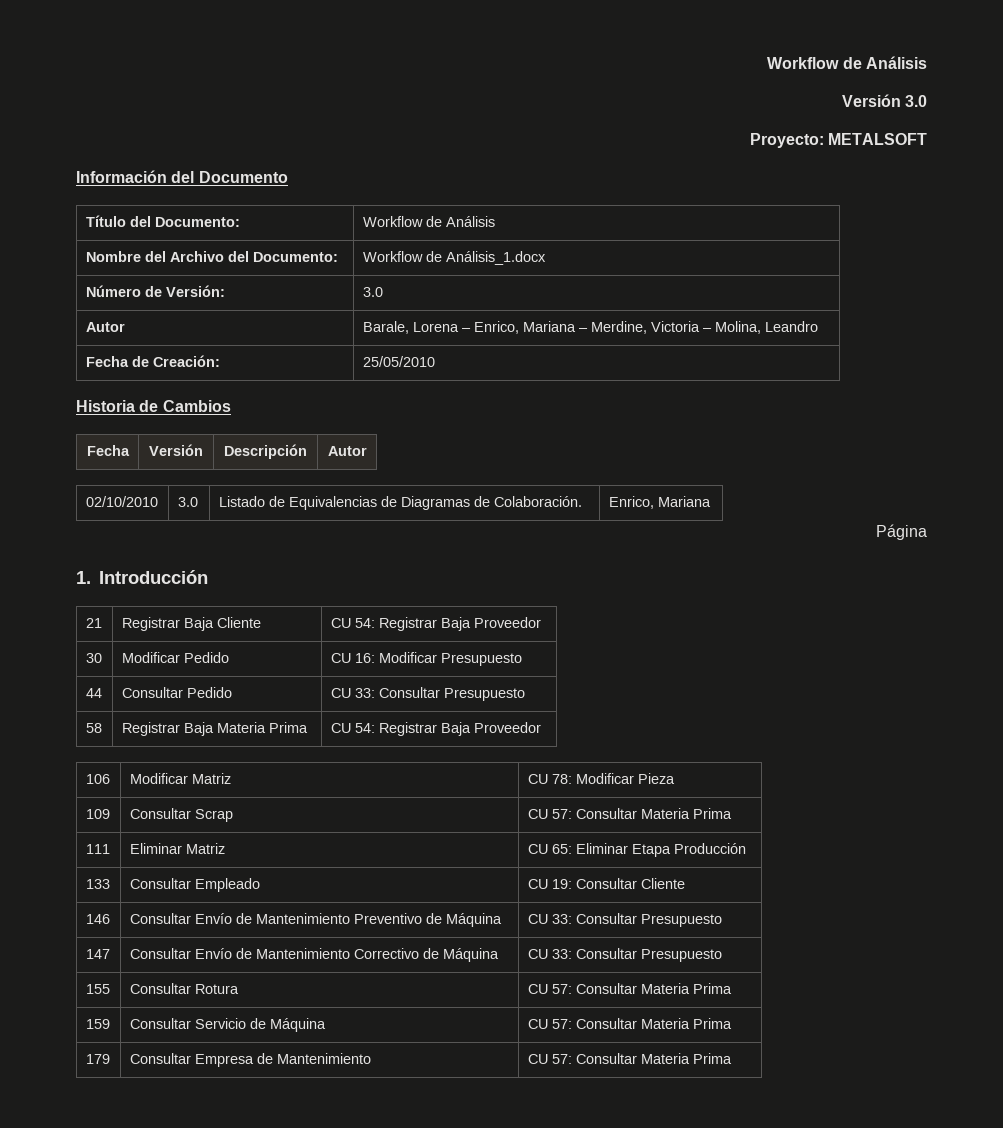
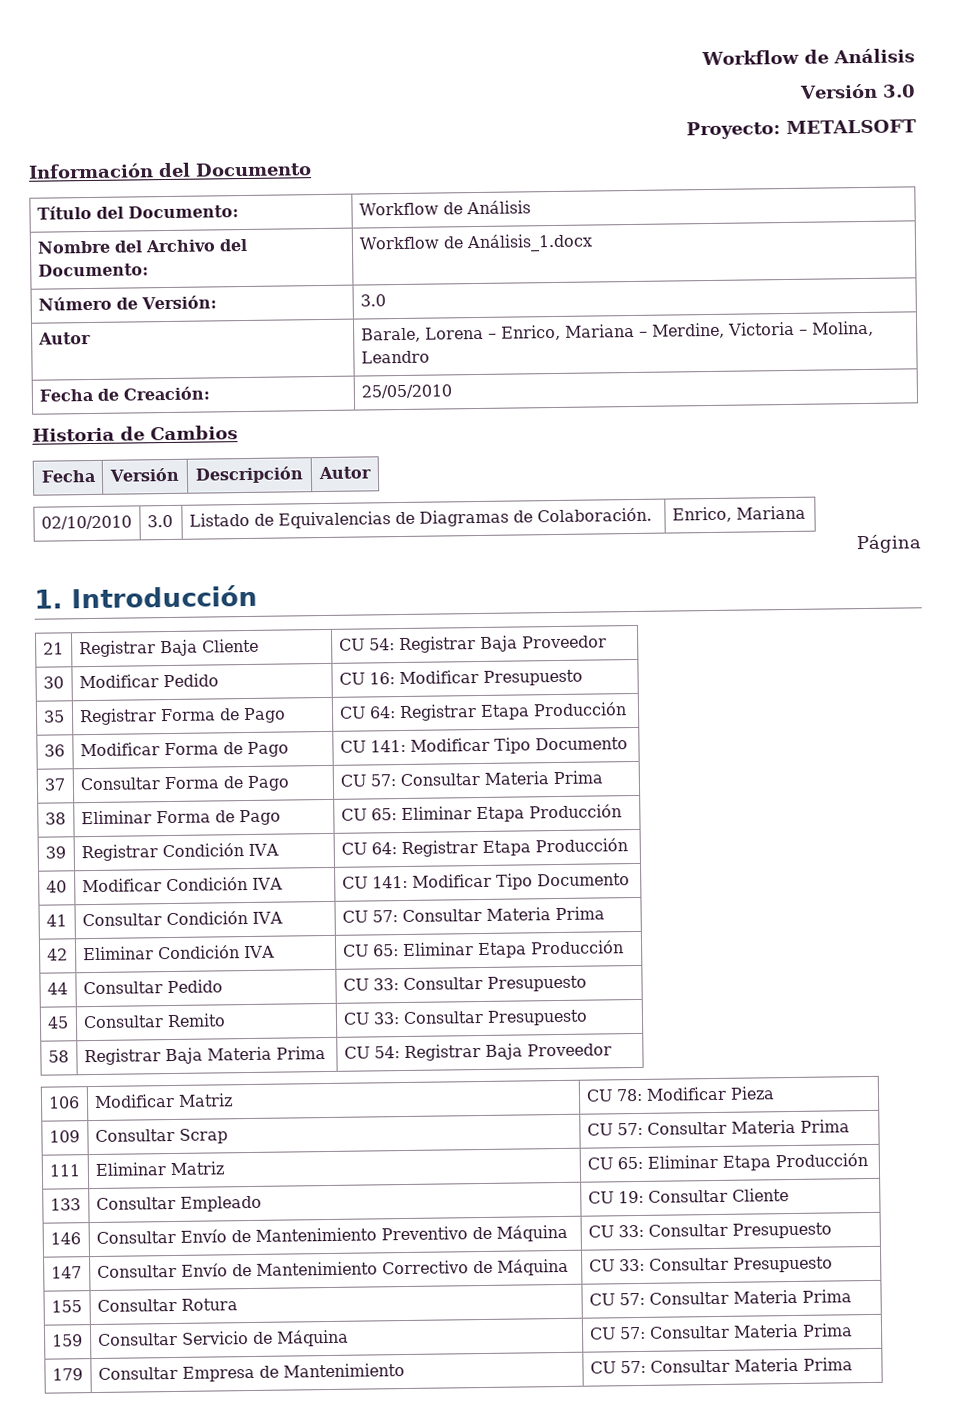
+ 35 | Registrar Forma de Pago | CU 64: Registrar Etapa Producción
+ 36 | Modificar Forma de Pago | CU 141: Modificar Tipo Documento
+ 37 | Consultar Forma de Pago | CU 57: Consultar Materia Prima
+ 38 | Eliminar Forma de Pago | CU 65: Eliminar Etapa Producción
+ 39 | Registrar Condición IVA | CU 64: Registrar Etapa Producción
+ 40 | Modificar Condición IVA | CU 141: Modificar Tipo Documento
+ 41 | Consultar Condición IVA | CU 57: Consultar Materia Prima
+ 42 | Eliminar Condición IVA | CU 65: Eliminar Etapa Producción
+ 45 | Consultar Remito | CU 33: Consultar Presupuesto

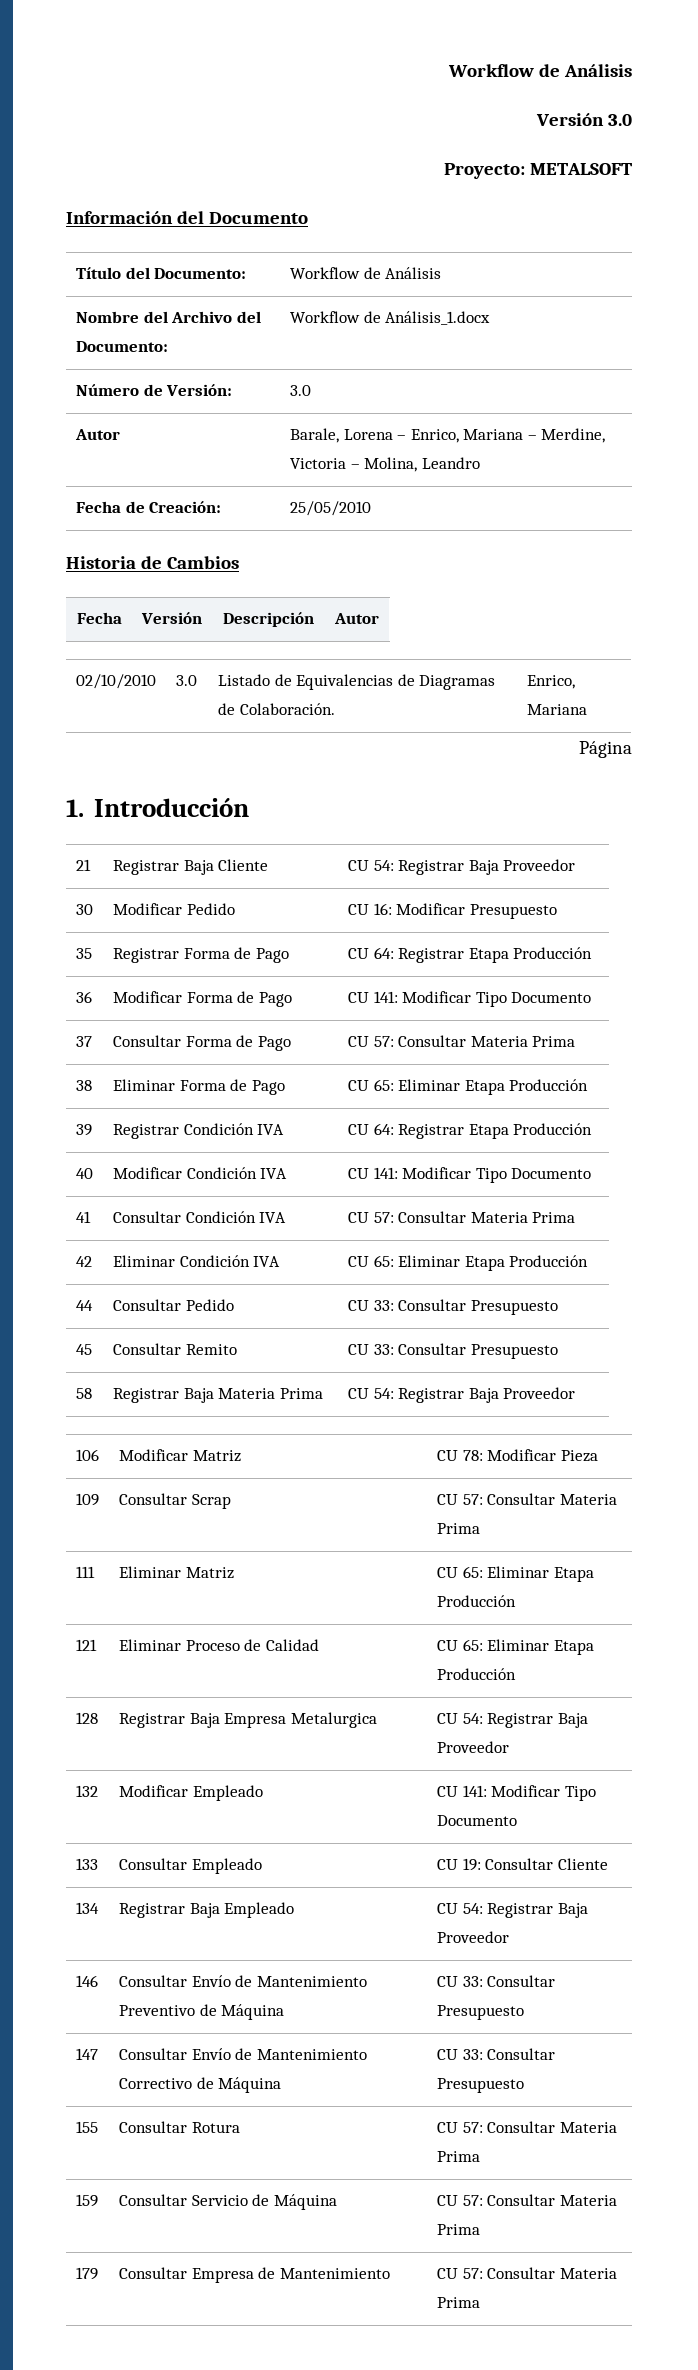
+ 121 | Eliminar Proceso de Calidad | CU 65: Eliminar Etapa Producción
+ 128 | Registrar Baja Empresa Metalurgica | CU 54: Registrar Baja Proveedor
+ 132 | Modificar Empleado | CU 141: Modificar Tipo Documento
+ 134 | Registrar Baja Empleado | CU 54: Registrar Baja Proveedor

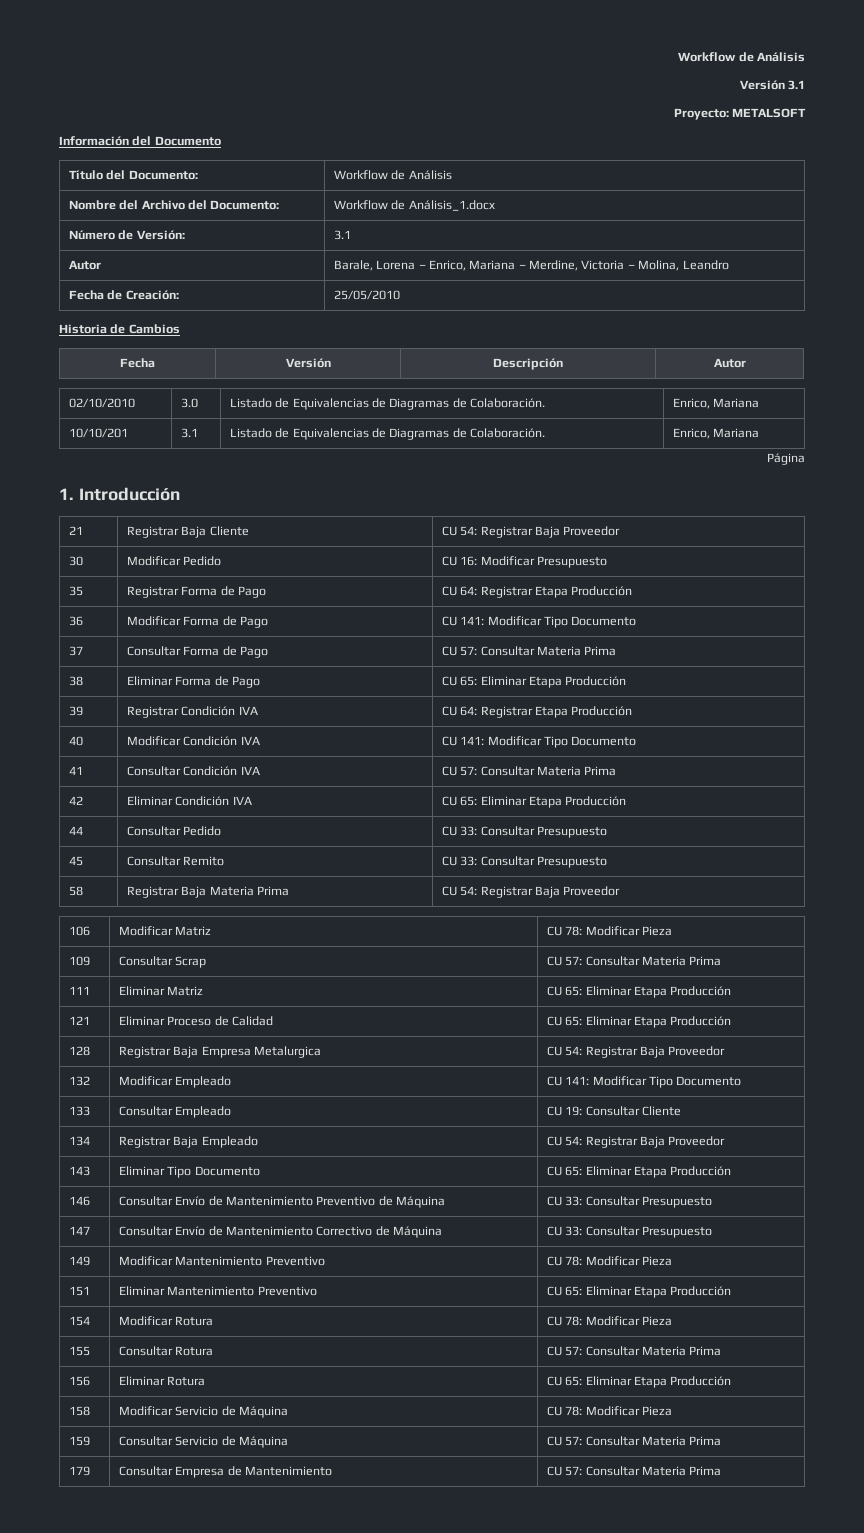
- Versión 3.0
+ Versión 3.1
- Número de Versión: | 3.0
+ Número de Versión: | 3.1
+ 10/10/201 | 3.1 | Listado de Equivalencias de Diagramas de Colaboración. | Enrico, Mariana
+ 143 | Eliminar Tipo Documento | CU 65: Eliminar Etapa Producción
+ 149 | Modificar Mantenimiento Preventivo | CU 78: Modificar Pieza
+ 151 | Eliminar Mantenimiento Preventivo | CU 65: Eliminar Etapa Producción
+ 154 | Modificar Rotura | CU 78: Modificar Pieza
+ 156 | Eliminar Rotura | CU 65: Eliminar Etapa Producción
+ 158 | Modificar Servicio de Máquina | CU 78: Modificar Pieza

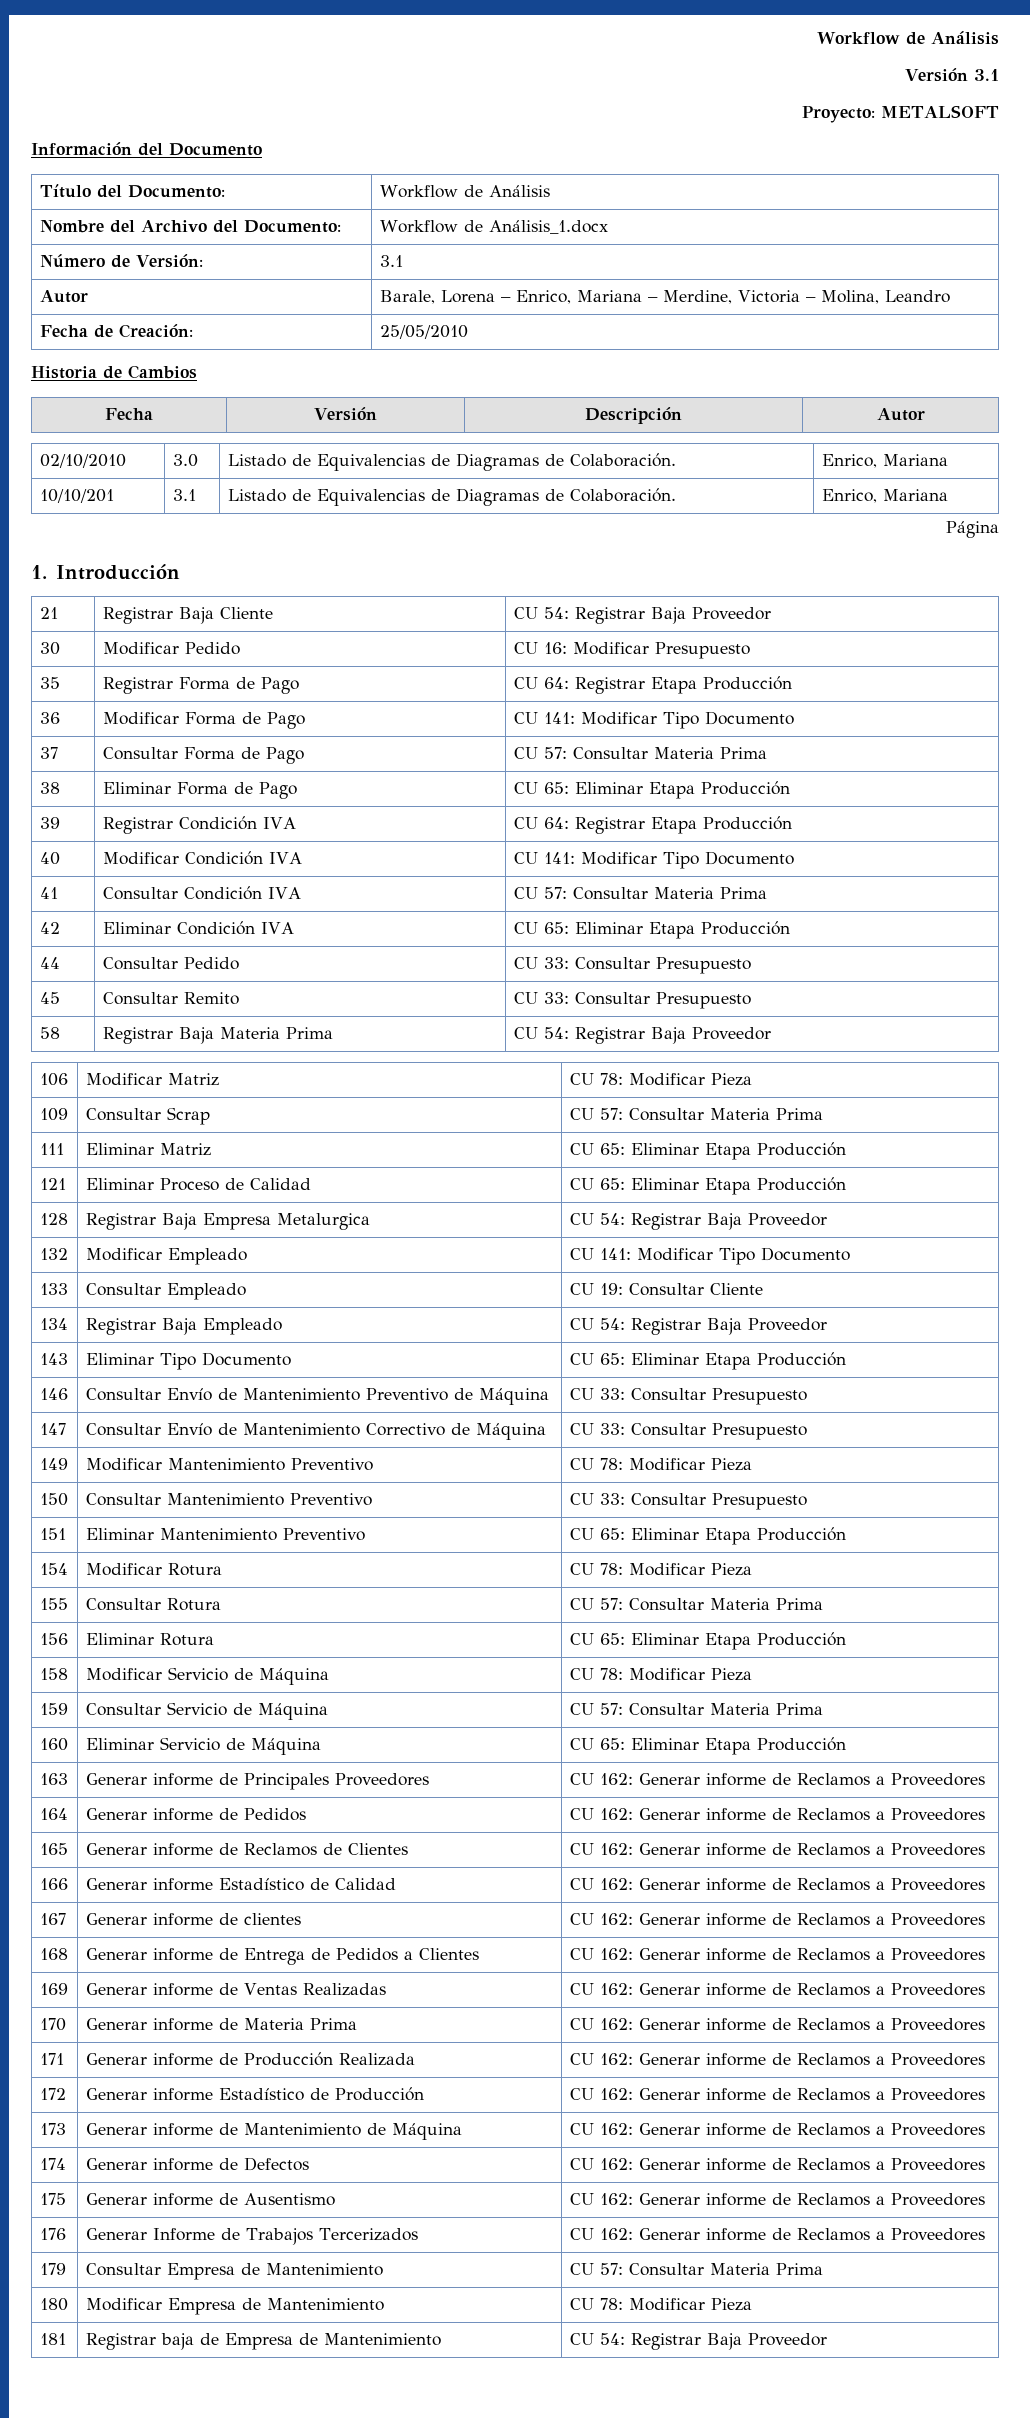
+ 150 | Consultar Mantenimiento Preventivo | CU 33: Consultar Presupuesto
+ 160 | Eliminar Servicio de Máquina | CU 65: Eliminar Etapa Producción
+ 163 | Generar informe de Principales Proveedores | CU 162: Generar informe de Reclamos a Proveedores
+ 164 | Generar informe de Pedidos | CU 162: Generar informe de Reclamos a Proveedores
+ 165 | Generar informe de Reclamos de Clientes | CU 162: Generar informe de Reclamos a Proveedores
+ 166 | Generar informe Estadístico de Calidad | CU 162: Generar informe de Reclamos a Proveedores
+ 167 | Generar informe de clientes | CU 162: Generar informe de Reclamos a Proveedores
+ 168 | Generar informe de Entrega de Pedidos a Clientes | CU 162: Generar informe de Reclamos a Proveedores
+ 169 | Generar informe de Ventas Realizadas | CU 162: Generar informe de Reclamos a Proveedores
+ 170 | Generar informe de Materia Prima | CU 162: Generar informe de Reclamos a Proveedores
+ 171 | Generar informe de Producción Realizada | CU 162: Generar informe de Reclamos a Proveedores
+ 172 | Generar informe Estadístico de Producción | CU 162: Generar informe de Reclamos a Proveedores
+ 173 | Generar informe de Mantenimiento de Máquina | CU 162: Generar informe de Reclamos a Proveedores
+ 174 | Generar informe de Defectos | CU 162: Generar informe de Reclamos a Proveedores
+ 175 | Generar informe de Ausentismo | CU 162: Generar informe de Reclamos a Proveedores
+ 176 | Generar Informe de Trabajos Tercerizados | CU 162: Generar informe de Reclamos a Proveedores
+ 180 | Modificar Empresa de Mantenimiento | CU 78: Modificar Pieza
+ 181 | Registrar baja de Empresa de Mantenimiento | CU 54: Registrar Baja Proveedor

